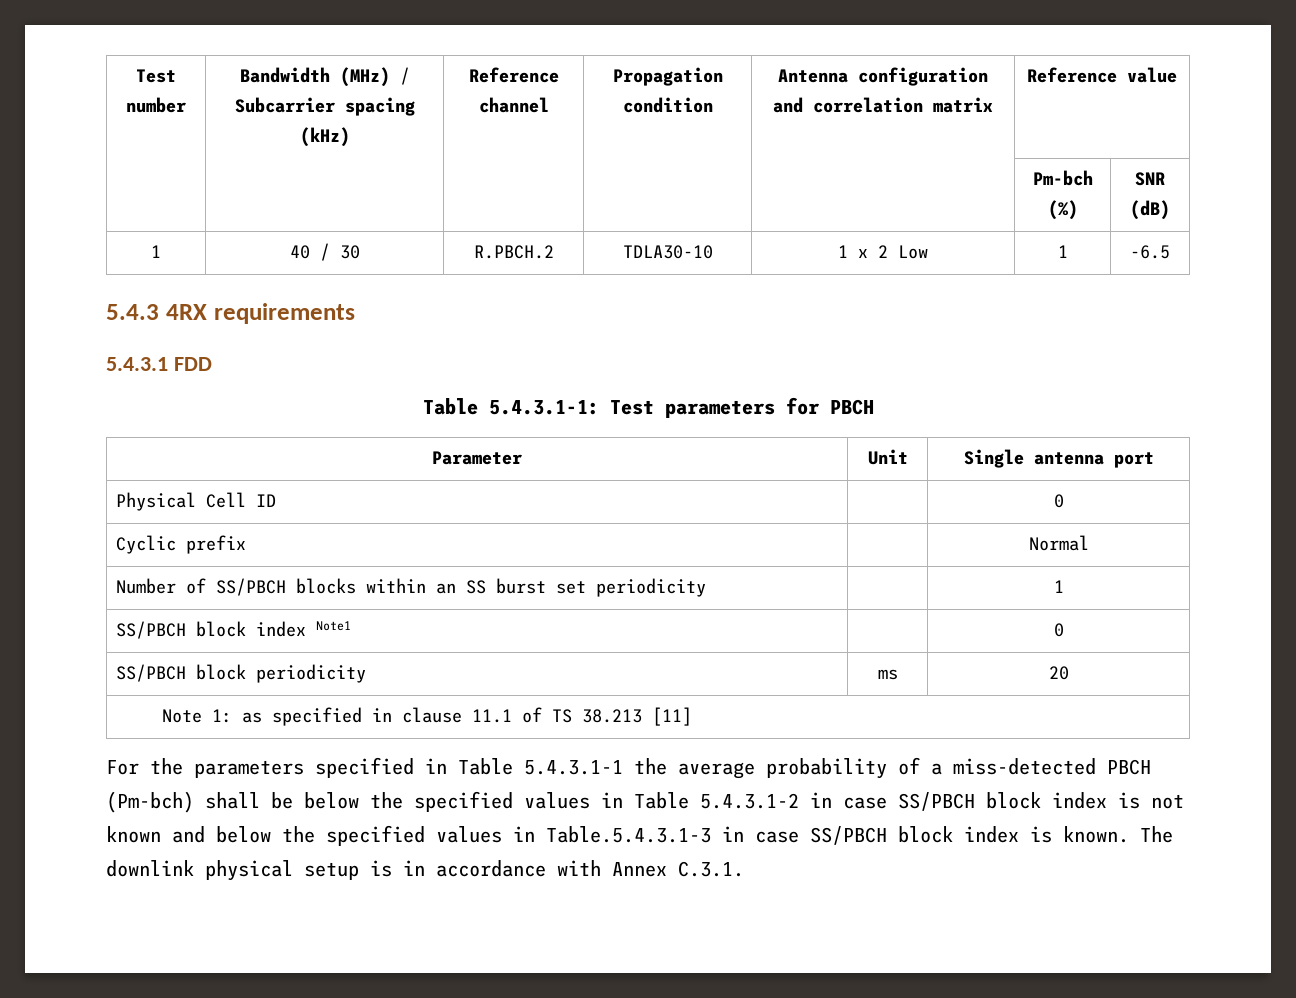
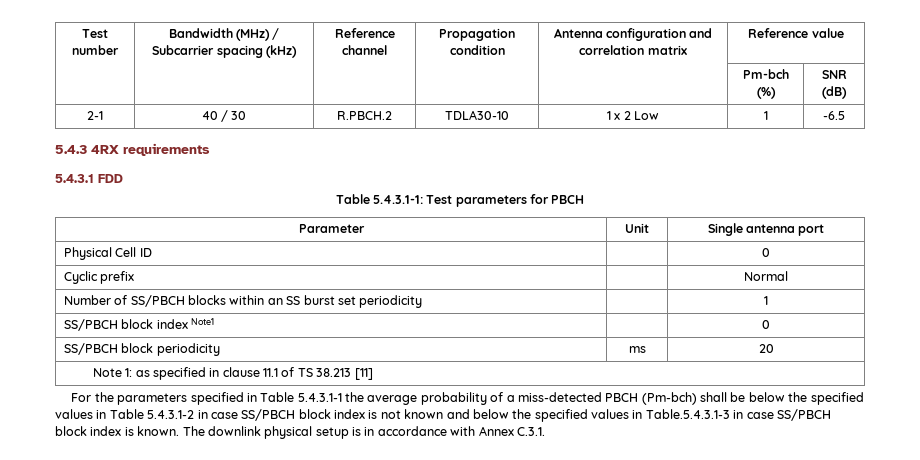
- 1 | 40 / 30 | R.PBCH.2 | TDLA30-10 | 1 x 2 Low | 1 | -6.5
+ 2-1 | 40 / 30 | R.PBCH.2 | TDLA30-10 | 1 x 2 Low | 1 | -6.5

